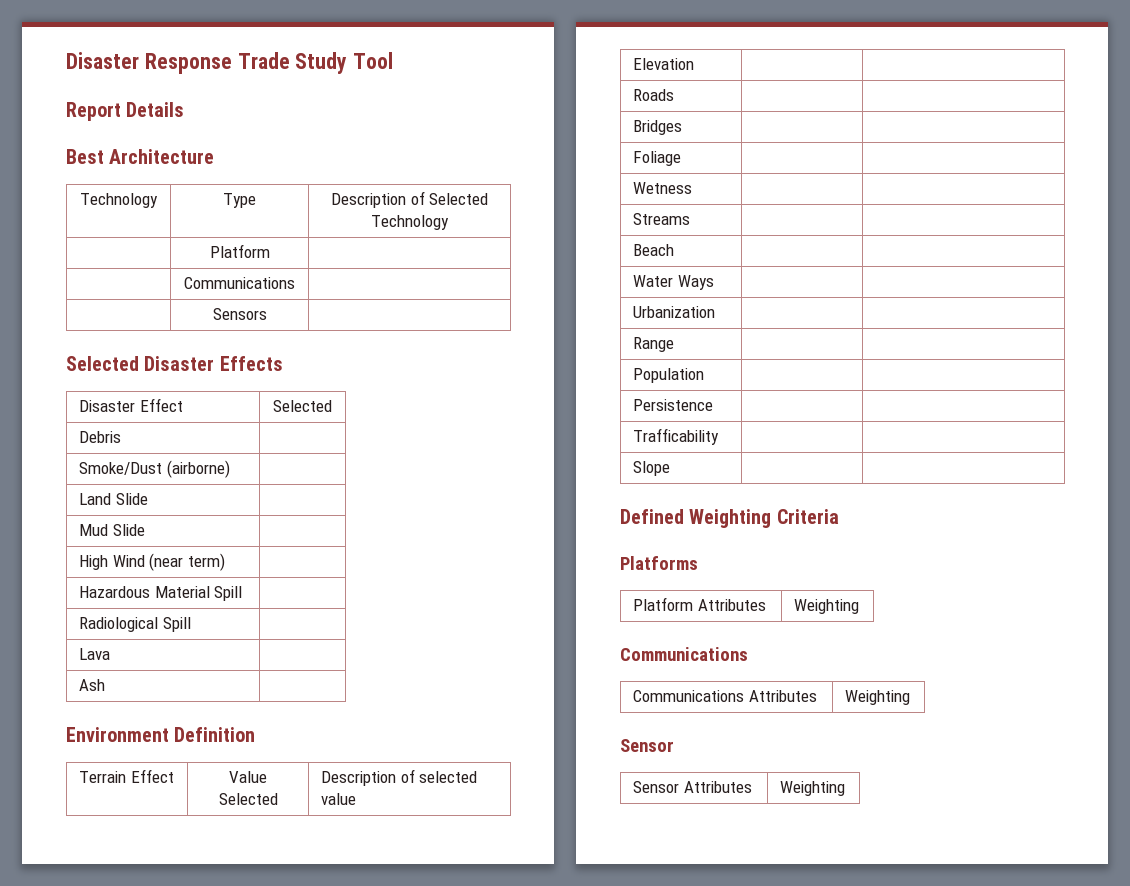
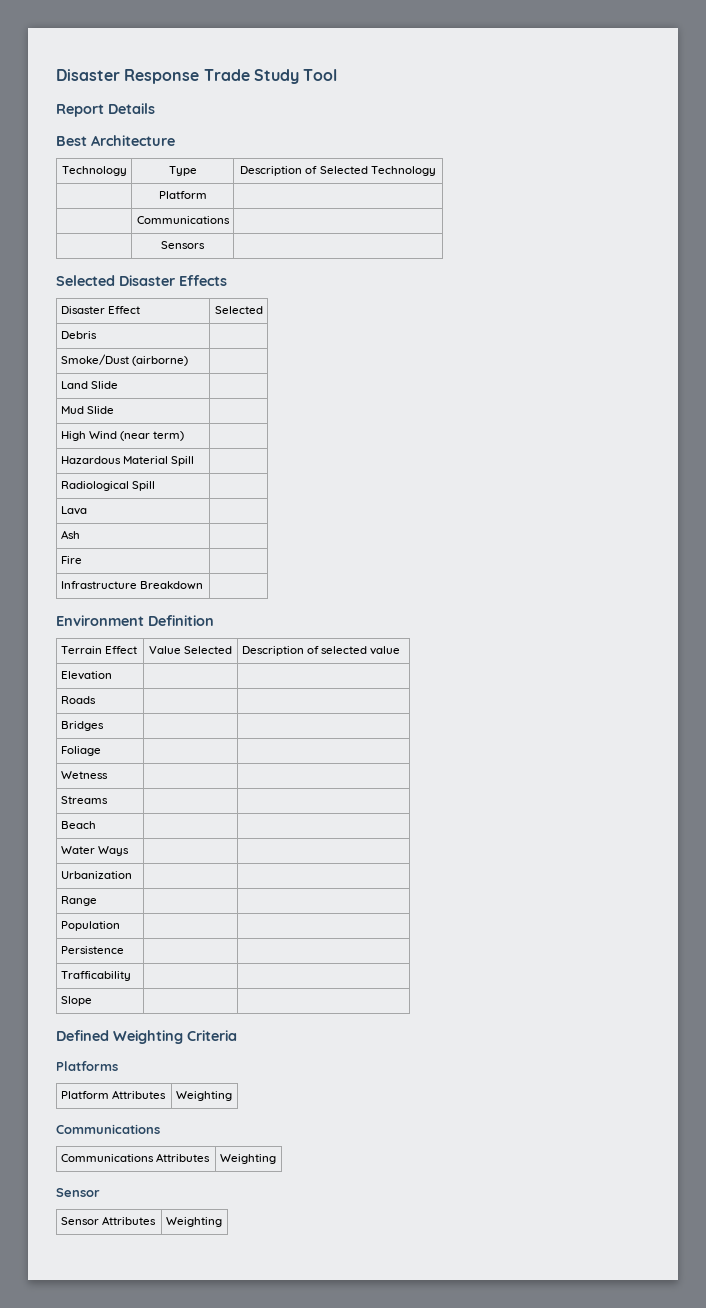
+ Fire |
+ Infrastructure Breakdown |

